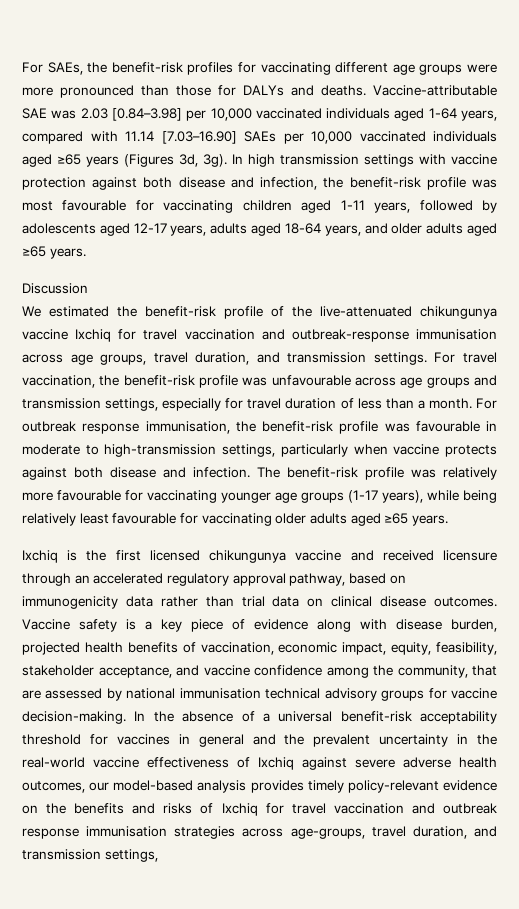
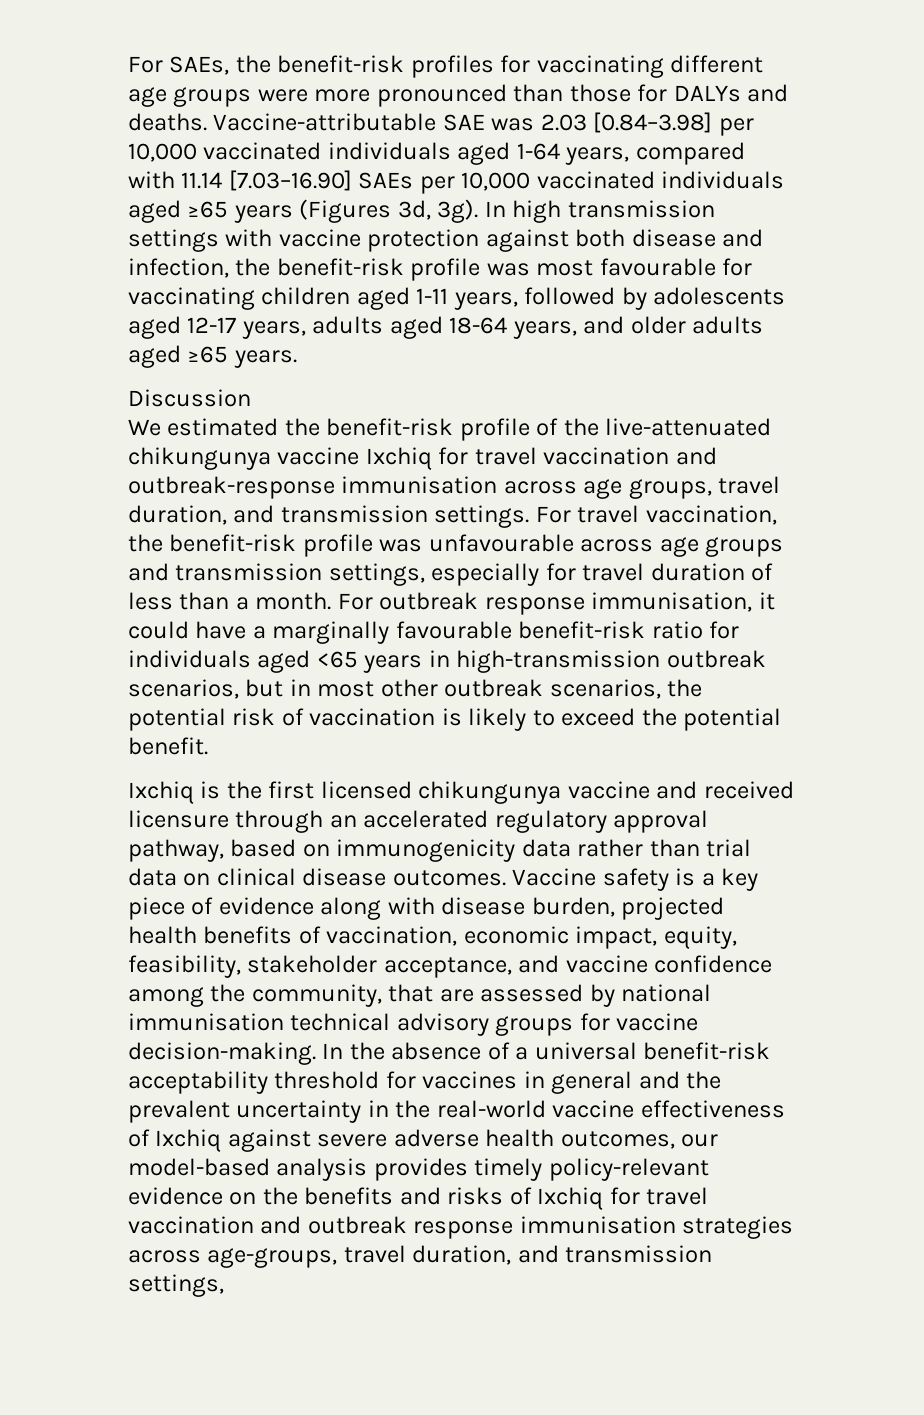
- For outbreak response immunisation, the benefit-risk profile was favourable in moderate to high-transmission settings, particularly when vaccine protects against both disease and infection. The benefit-risk profile was relatively more favourable for vaccinating younger age groups (1-17 years), while being relatively least favourable for vaccinating older adults aged ≥65 years.
+ For outbreak response immunisation, it could have a marginally favourable benefit-risk ratio for individuals aged <65 years in high-transmission outbreak scenarios, but in most other outbreak scenarios, the potential risk of vaccination is likely to exceed the potential benefit.

